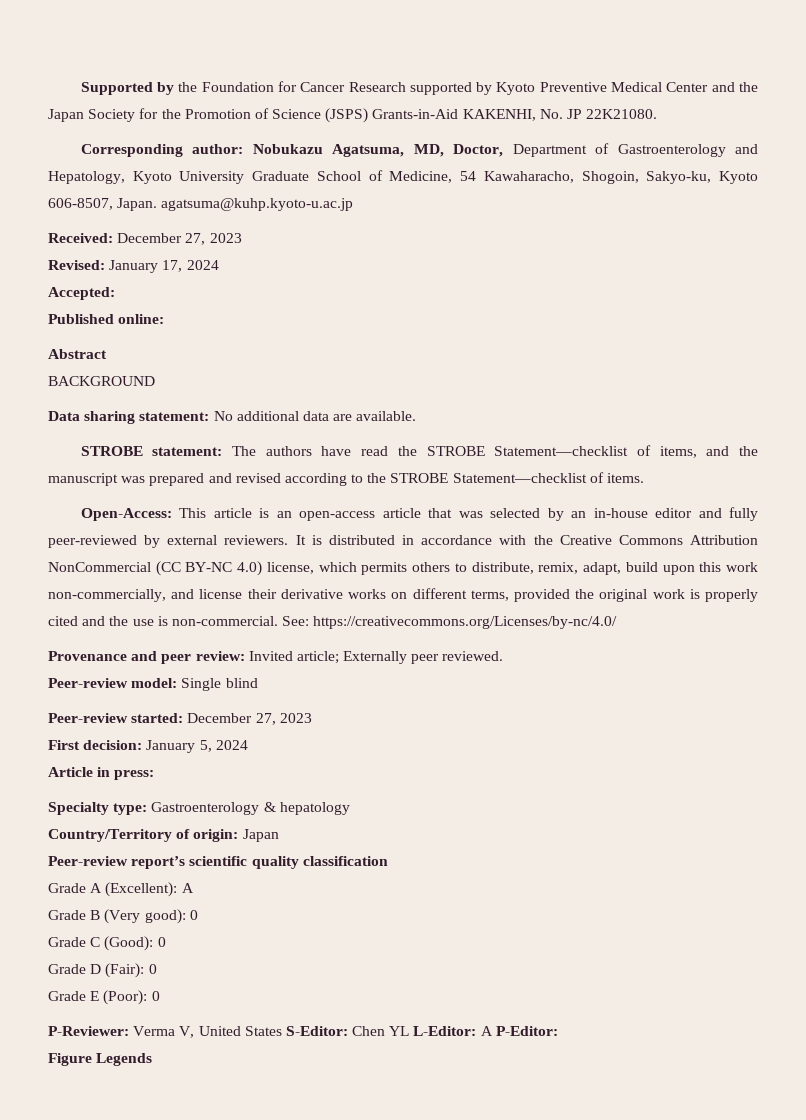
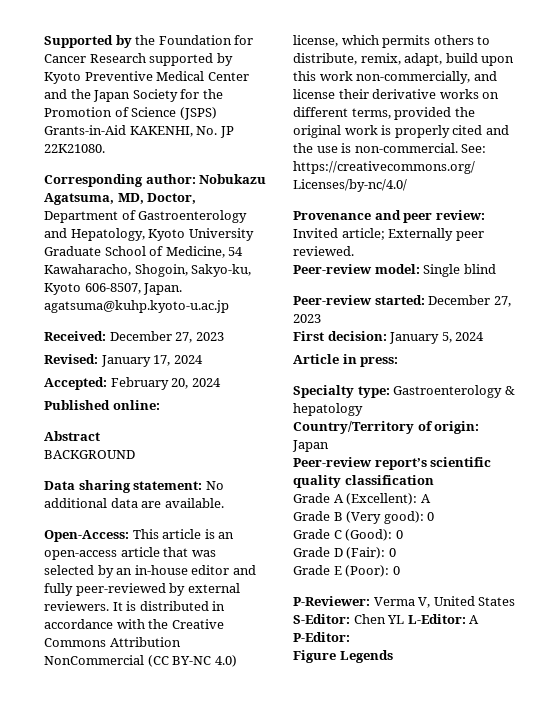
- Accepted:
+ Accepted: February 20, 2024
- STROBE statement: The authors have read the STROBE Statement—checklist of items, and the manuscript was prepared and revised according to the STROBE Statement—checklist of items.

